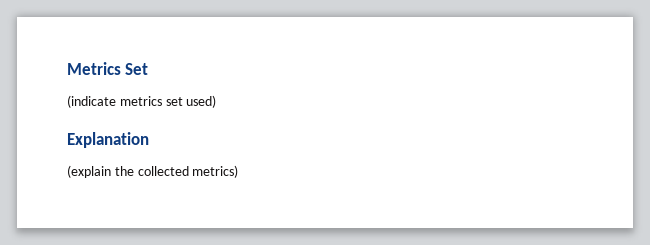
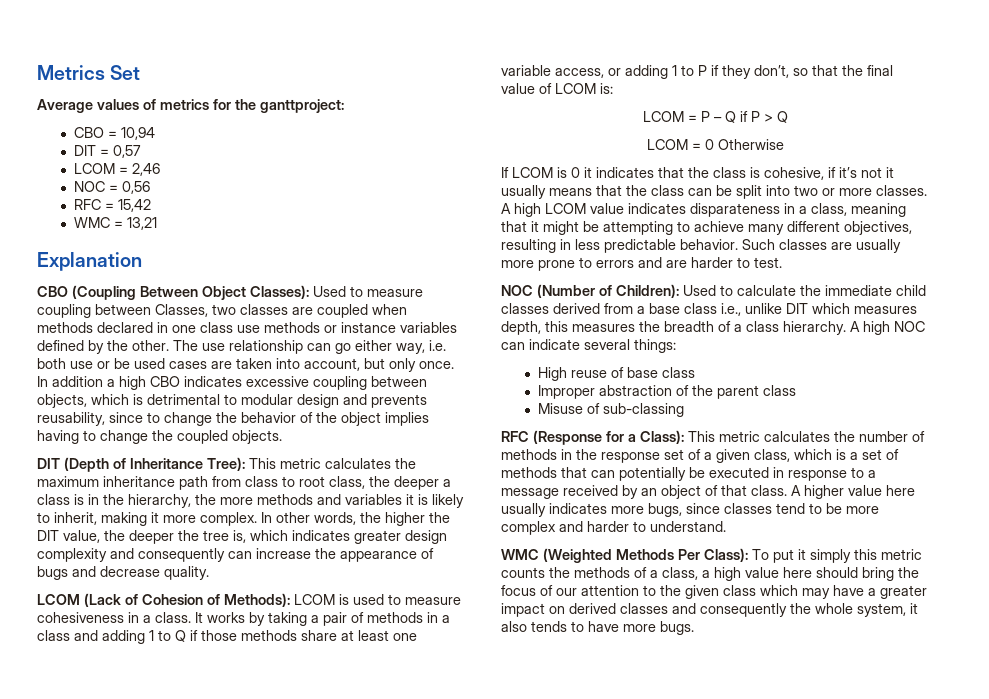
- (indicate metrics set used)
+ Average values of metrics for the ganttproject:
+ CBO = 10,94
+ DIT = 0,57
+ LCOM = 2,46
+ NOC = 0,56
+ RFC = 15,42
+ WMC = 13,21
  Explanation
- (explain the collected metrics)
+ CBO (Coupling Between Object Classes): Used to measure coupling between Classes, two classes are coupled when methods declared in one class use methods or instance variables defined by the other. The use relationship can go either way, i.e. both use or be used cases are taken into account, but only once. In addition a high CBO indicates excessive coupling between objects, which is detrimental to modular design and prevents reusability, since to change the behavior of the object implies having to change the coupled objects.
+ DIT (Depth of Inheritance Tree): This metric calculates the maximum inheritance path from class to root class, the deeper a class is in the hierarchy, the more methods and variables it is likely to inherit, making it more complex. In other words, the higher the DIT value, the deeper the tree is, which indicates greater design complexity and consequently can increase the appearance of bugs and decrease quality.
+ LCOM (Lack of Cohesion of Methods): LCOM is used to measure cohesiveness in a class. It works by taking a pair of methods in a class and adding 1 to Q if those methods share at least one variable access, or adding 1 to P if they don’t, so that the final value of LCOM is:
+ LCOM = P – Q if P > Q
+ LCOM = 0 Otherwise
+ If LCOM is 0 it indicates that the class is cohesive, if it’s not it usually means that the class can be split into two or more classes. A high LCOM value indicates disparateness in a class, meaning that it might be attempting to achieve many different objectives, resulting in less predictable behavior. Such classes are usually more prone to errors and are harder to test.
+ NOC (Number of Children): Used to calculate the immediate child classes derived from a base class i.e., unlike DIT which measures depth, this measures the breadth of a class hierarchy. A high NOC can indicate several things:
+ High reuse of base class
+ Improper abstraction of the parent class
+ Misuse of sub-classing
+ RFC (Response for a Class): This metric calculates the number of methods in the response set of a given class, which is a set of methods that can potentially be executed in response to a message received by an object of that class. A higher value here usually indicates more bugs, since classes tend to be more complex and harder to understand.
+ WMC (Weighted Methods Per Class): To put it simply this metric counts the methods of a class, a high value here should bring the focus of our attention to the given class which may have a greater impact on derived classes and consequently the whole system, it also tends to have more bugs.

